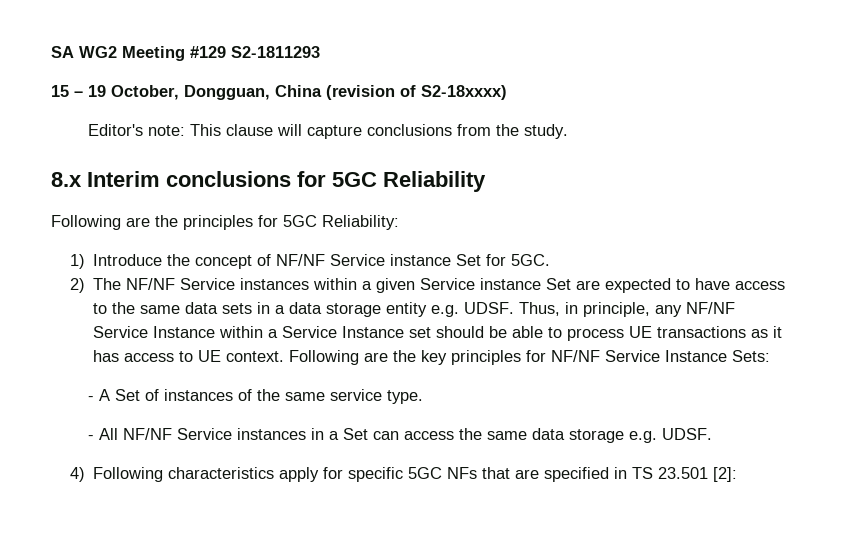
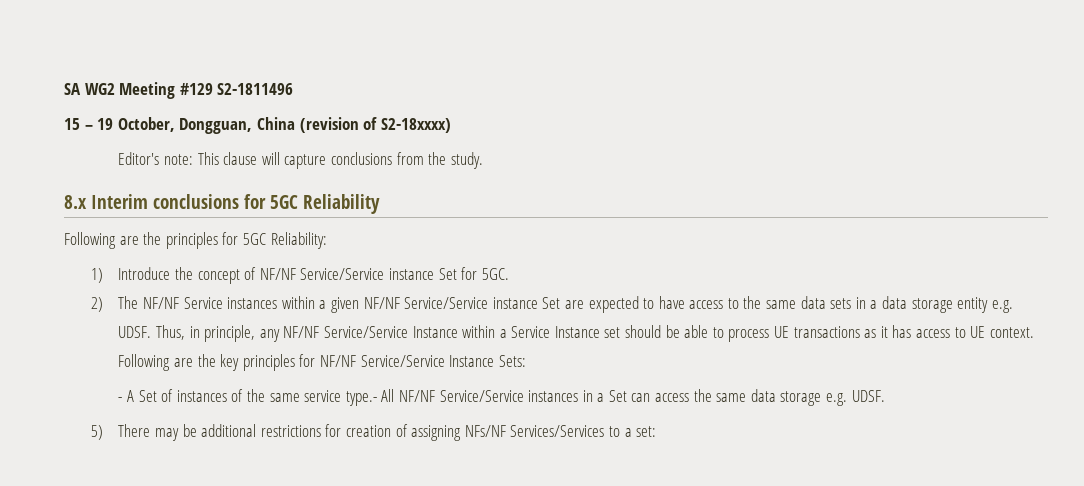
- SA WG2 Meeting #129 S2-1811293
+ SA WG2 Meeting #129 S2-1811496
- 1) Introduce the concept of NF/NF Service instance Set for 5GC.
+ 1) Introduce the concept of NF/NF Service/Service instance Set for 5GC.
- 2) The NF/NF Service instances within a given Service instance Set are expected to have access to the same data sets in a data storage entity e.g. UDSF.
+ 2) The NF/NF Service instances within a given NF/NF Service/Service instance Set are expected to have access to the same data sets in a data storage entity e.g. UDSF.
- Thus, in principle, any NF/NF Service Instance within a Service Instance set should be able to process UE transactions as it has access to UE context.
+ Thus, in principle, any NF/NF Service/Service Instance within a Service Instance set should be able to process UE transactions as it has access to UE context.
- Following are the key principles for NF/NF Service Instance Sets:
+ Following are the key principles for NF/NF Service/Service Instance Sets:
- - A Set of instances of the same service type.
- - All NF/NF Service instances in a Set can access the same data storage e.g. UDSF.
+ - A Set of instances of the same service type.- All NF/NF Service/Service instances in a Set can access the same data storage e.g. UDSF.
- 4) Following characteristics apply for specific 5GC NFs that are specified in TS 23.501 [2]:
+ 5) There may be additional restrictions for creation of assigning NFs/NF Services/Services to a set:

